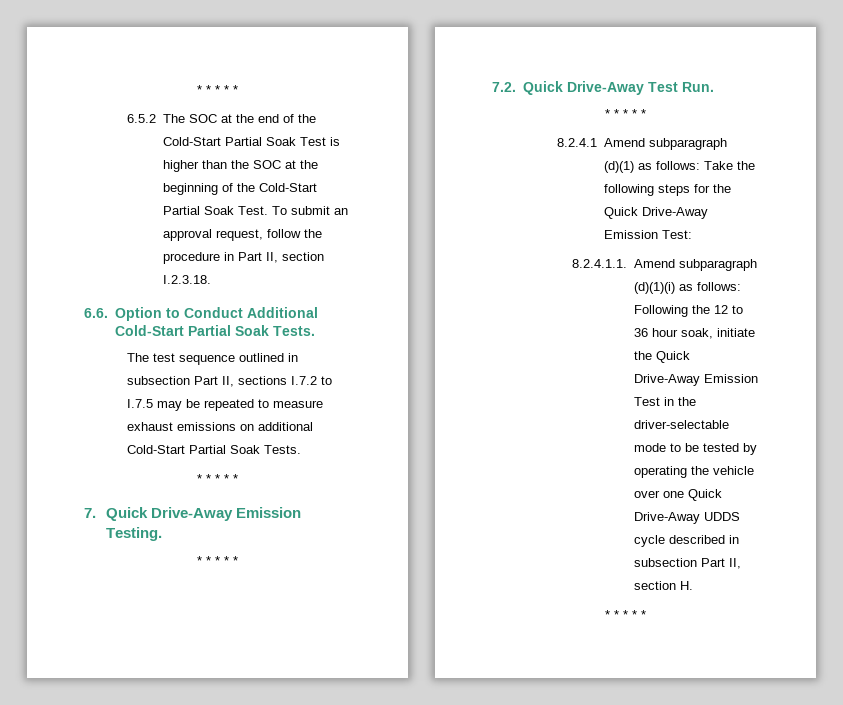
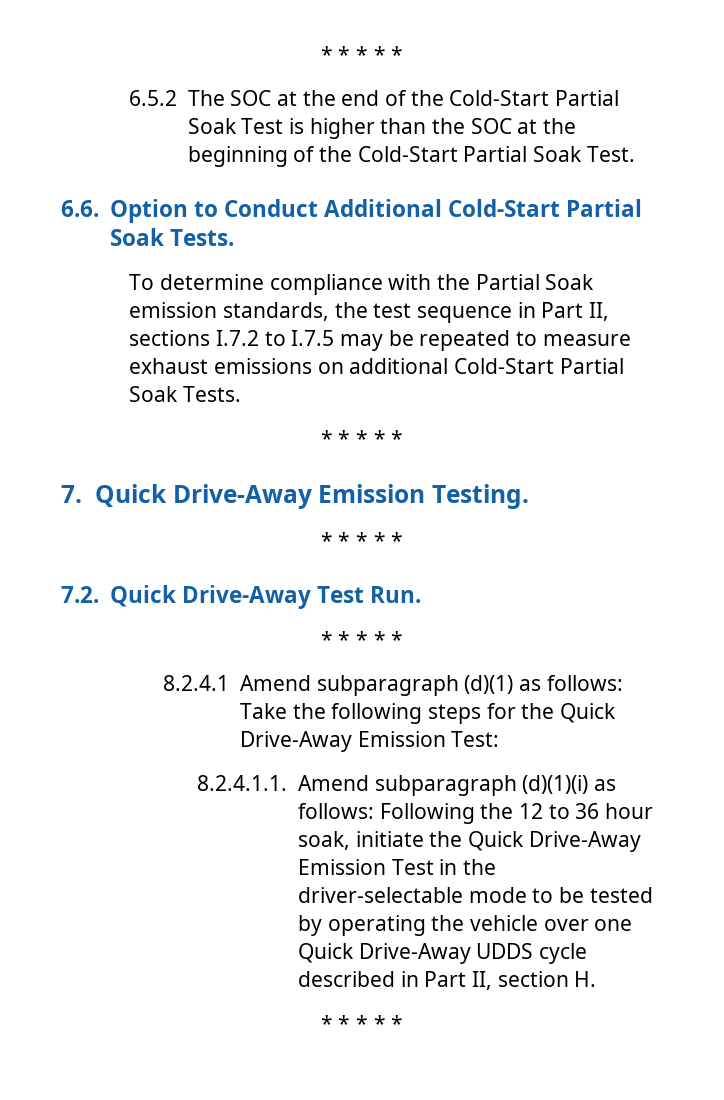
- To submit an approval request, follow the procedure in Part II, section I.2.3.18.
- The test sequence outlined in subsection Part II, sections I.7.2 to I.7.5 may be repeated to measure exhaust emissions on additional Cold-Start Partial Soak Tests.
+ To determine compliance with the Partial Soak emission standards, the test sequence in Part II, sections I.7.2 to I.7.5 may be repeated to measure exhaust emissions on additional Cold-Start Partial Soak Tests.
- 8.2.4.1.1. Amend subparagraph (d)(1)(i) as follows: Following the 12 to 36 hour soak, initiate the Quick Drive-Away Emission Test in the driver-selectable mode to be tested by operating the vehicle over one Quick Drive-Away UDDS cycle described in subsection Part II, section H.
+ 8.2.4.1.1. Amend subparagraph (d)(1)(i) as follows: Following the 12 to 36 hour soak, initiate the Quick Drive-Away Emission Test in the driver-selectable mode to be tested by operating the vehicle over one Quick Drive-Away UDDS cycle described in Part II, section H.

